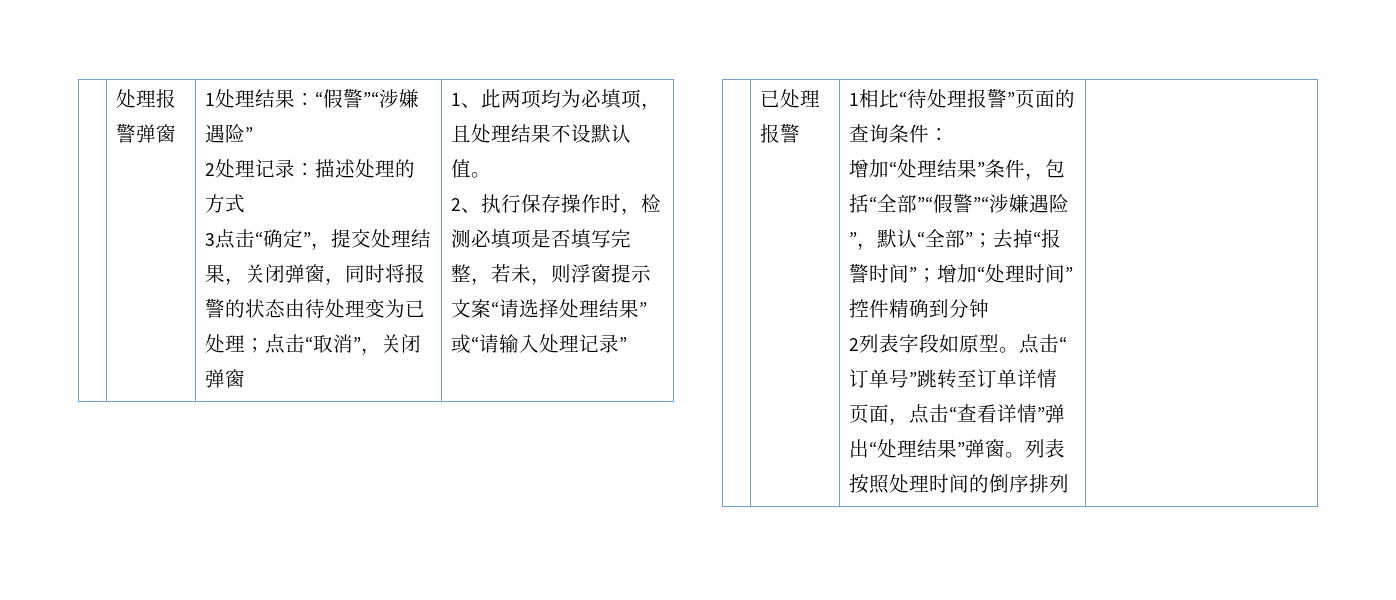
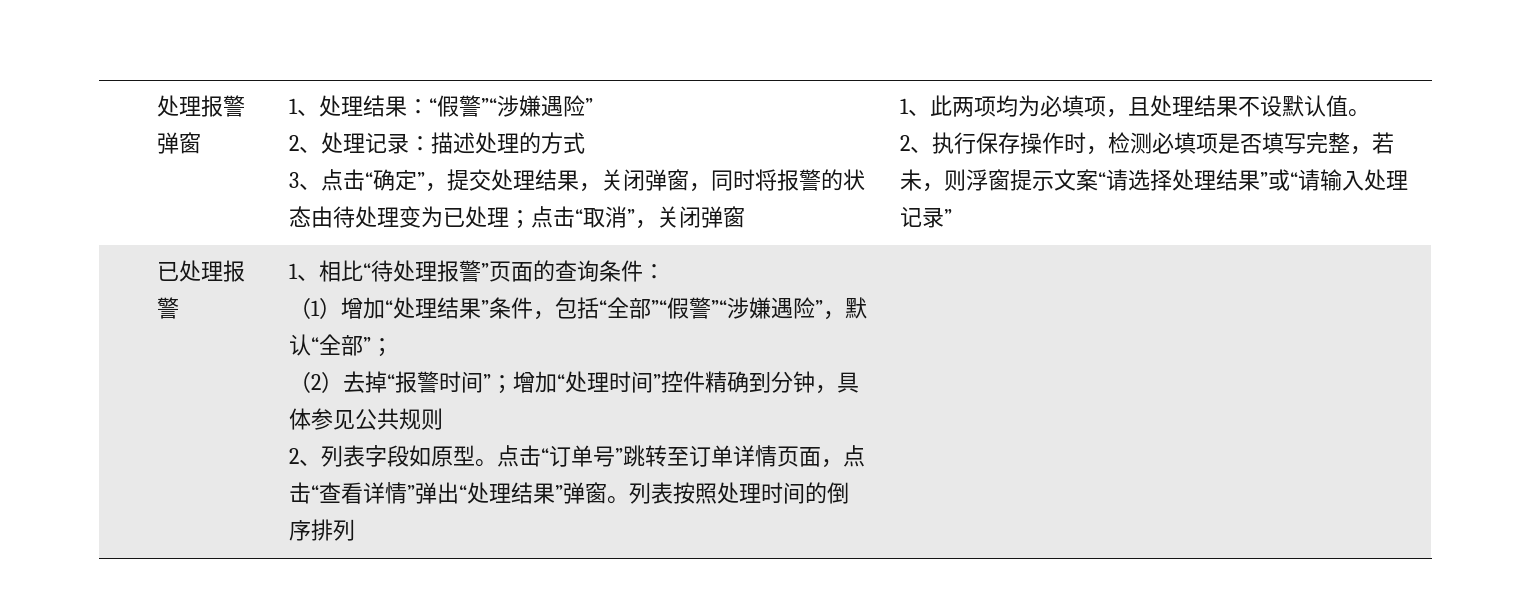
- 1处理结果：“假警”“涉嫌遇险”
+ 1、处理结果：“假警”“涉嫌遇险”
- 2处理记录：描述处理的方式
+ 2、处理记录：描述处理的方式
- 3点击“确定”，提交处理结果，关闭弹窗，同时将报警的状态由待处理变为已处理；点击“取消”，关闭弹窗
+ 3、点击“确定”，提交处理结果，关闭弹窗，同时将报警的状态由待处理变为已处理；点击“取消”，关闭弹窗
- 1相比“待处理报警”页面的查询条件：
+ 1、相比“待处理报警”页面的查询条件：
- 增加“处理结果”条件，包括“全部”“假警”“涉嫌遇险”，默认“全部”；去掉“报警时间”；增加“处理时间”控件精确到分钟
- 2列表字段如原型。
+ （1）增加“处理结果”条件，包括“全部”“假警”“涉嫌遇险”，默认“全部”；
+ （2）去掉“报警时间”；增加“处理时间”控件精确到分钟，具体参见公共规则
+ 2、列表字段如原型。

